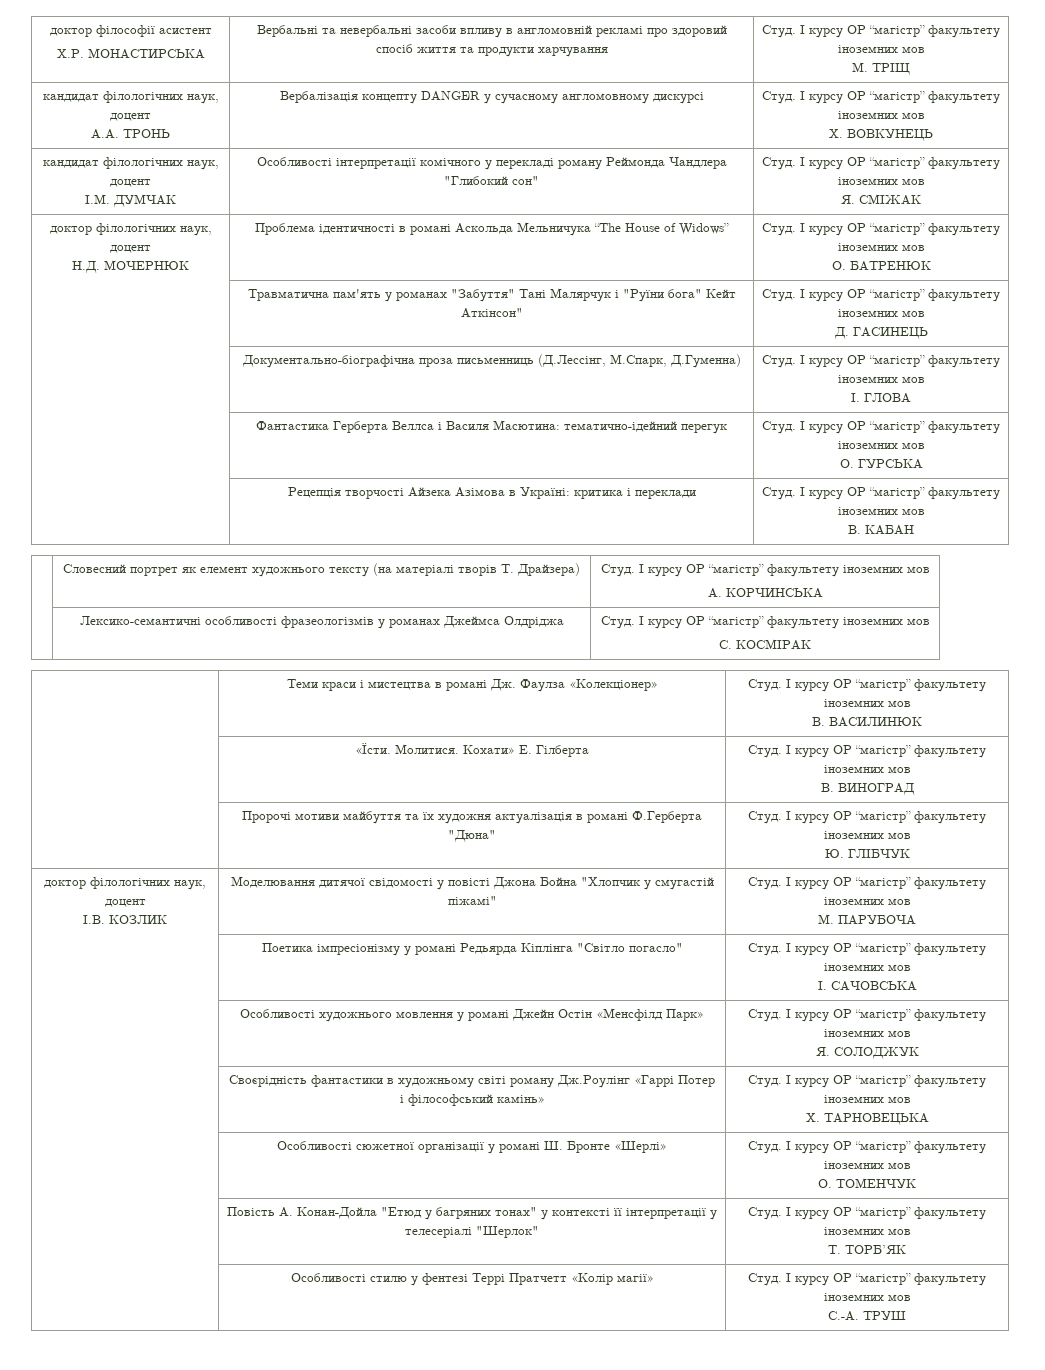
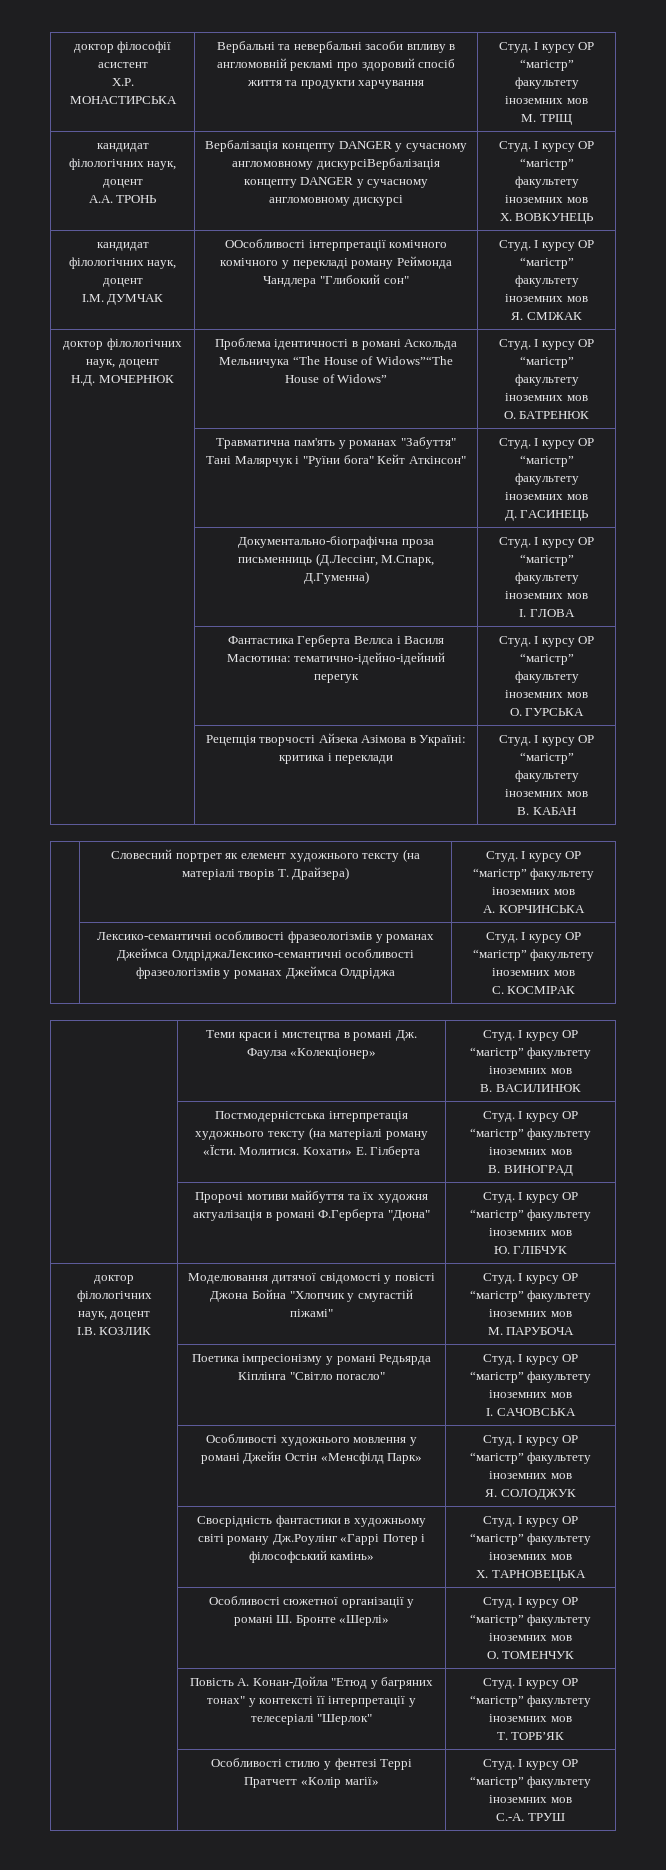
  доктор філософії асистент
  Х.Р. МОНАСТИРСЬКА | Вербальні та невербальні засоби впливу в англомовній рекламі про здоровий спосіб життя та продукти харчування | Студ. I курсу ОР “магістр” факультету іноземних мов
  М. ТРІЩ
  кандидат філологічних наук, доцент
- А.А. ТРОНЬ | Вербалізація концепту DANGER у сучасному англомовному дискурсі | Студ. I курсу ОР “магістр” факультету іноземних мов
+ А.А. ТРОНЬ | Вербалізація концепту DANGER у сучасному англомовному дискурсіВербалізація концепту DANGER у сучасному англомовному дискурсі | Студ. I курсу ОР “магістр” факультету іноземних мов
  Х. ВОВКУНЕЦЬ
  кандидат філологічних наук, доцент
- І.М. ДУМЧАК | Особливості інтерпретації комічного у перекладі роману Реймонда Чандлера "Глибокий сон" | Студ. I курсу ОР “магістр” факультету іноземних мов
+ І.М. ДУМЧАК | ООсобливості інтерпретації комічного комічного у перекладі роману Реймонда Чандлера "Глибокий сон" | Студ. I курсу ОР “магістр” факультету іноземних мов
  Я. СМІЖАК
  доктор філологічних наук, доцент
- Н.Д. МОЧЕРНЮК | Проблема ідентичності в романі Аскольда Мельничука “The House of Widows” | Студ. I курсу ОР “магістр” факультету іноземних мов
+ Н.Д. МОЧЕРНЮК | Проблема ідентичності в романі Аскольда Мельничука “The House of Widows”“The House of Widows” | Студ. I курсу ОР “магістр” факультету іноземних мов
- | Фантастика Герберта Веллса і Василя Масютина: тематично-ідейний перегук | Студ. I курсу ОР “магістр” факультету іноземних мов
+ | Фантастика Герберта Веллса і Василя Масютина: тематично-ідейно-ідейний перегук | Студ. I курсу ОР “магістр” факультету іноземних мов
- | Лексико-семантичні особливості фразеологізмів у романах Джеймса Олдріджа | Студ. I курсу ОР “магістр” факультету іноземних мов
+ | Лексико-семантичні особливості фразеологізмів у романах Джеймса ОлдріджаЛексико-семантичні особливості фразеологізмів у романах Джеймса Олдріджа | Студ. I курсу ОР “магістр” факультету іноземних мов
- | «Їсти. Молитися. Кохати» Е. Гілберта | Студ. I курсу ОР “магістр” факультету іноземних мов
+ | Постмодерністська інтерпретація художнього тексту (на матеріалі роману «Їсти. Молитися. Кохати» Е. Гілберта | Студ. I курсу ОР “магістр” факультету іноземних мов

